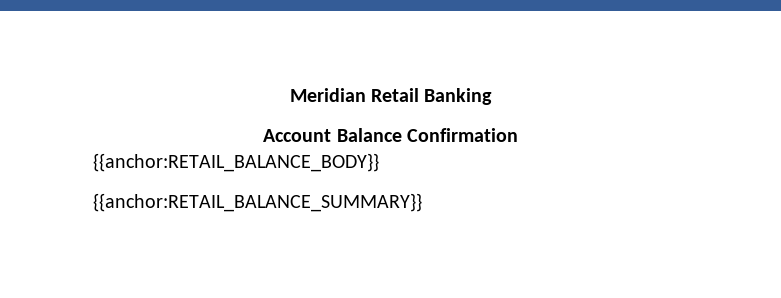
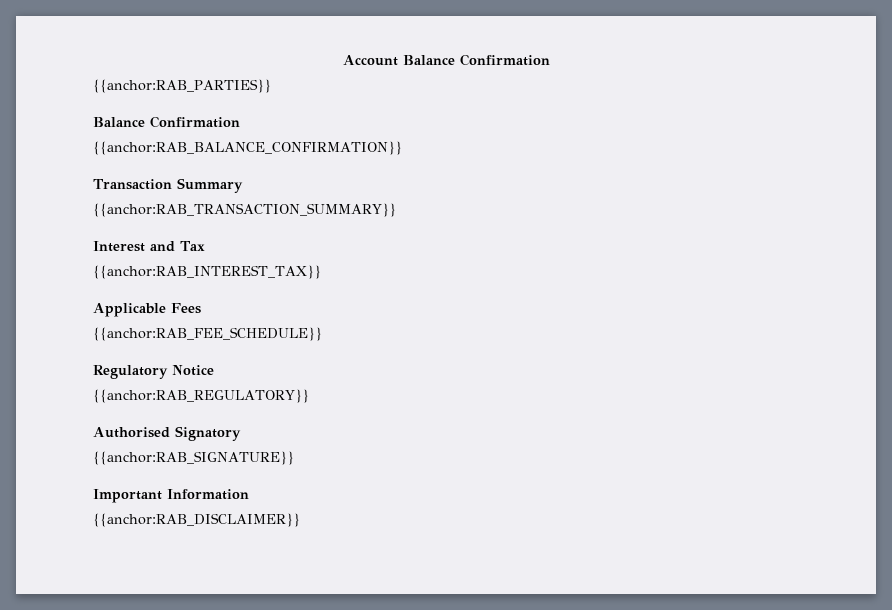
- Meridian Retail Banking
- {{anchor:RETAIL_BALANCE_BODY}}
- {{anchor:RETAIL_BALANCE_SUMMARY}}
+ {{anchor:RAB_PARTIES}}
+ Balance Confirmation
+ {{anchor:RAB_BALANCE_CONFIRMATION}}
+ Transaction Summary
+ {{anchor:RAB_TRANSACTION_SUMMARY}}
+ Interest and Tax
+ {{anchor:RAB_INTEREST_TAX}}
+ Applicable Fees
+ {{anchor:RAB_FEE_SCHEDULE}}
+ Regulatory Notice
+ {{anchor:RAB_REGULATORY}}
+ Authorised Signatory
+ {{anchor:RAB_SIGNATURE}}
+ Important Information
+ {{anchor:RAB_DISCLAIMER}}

